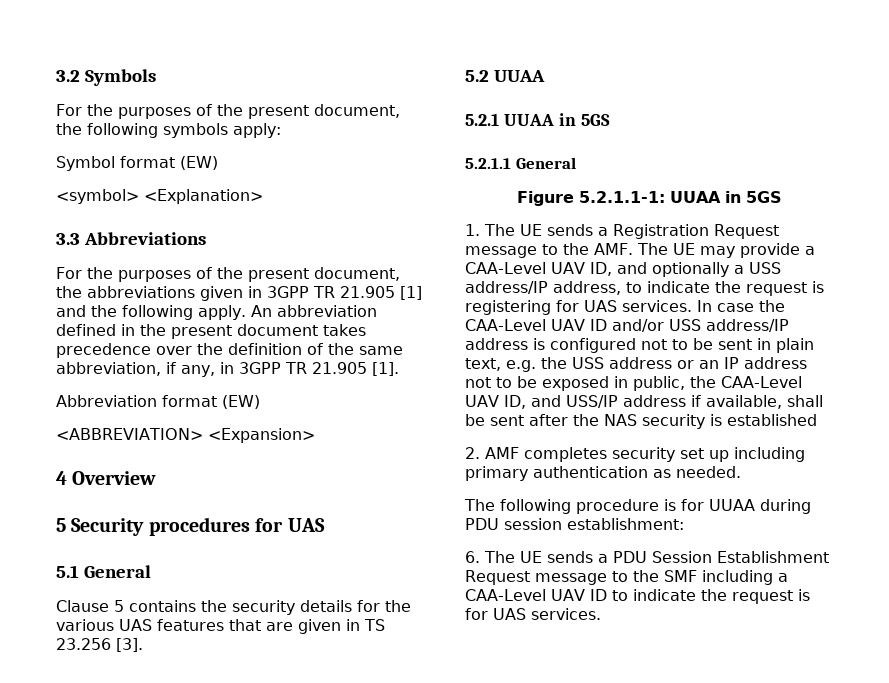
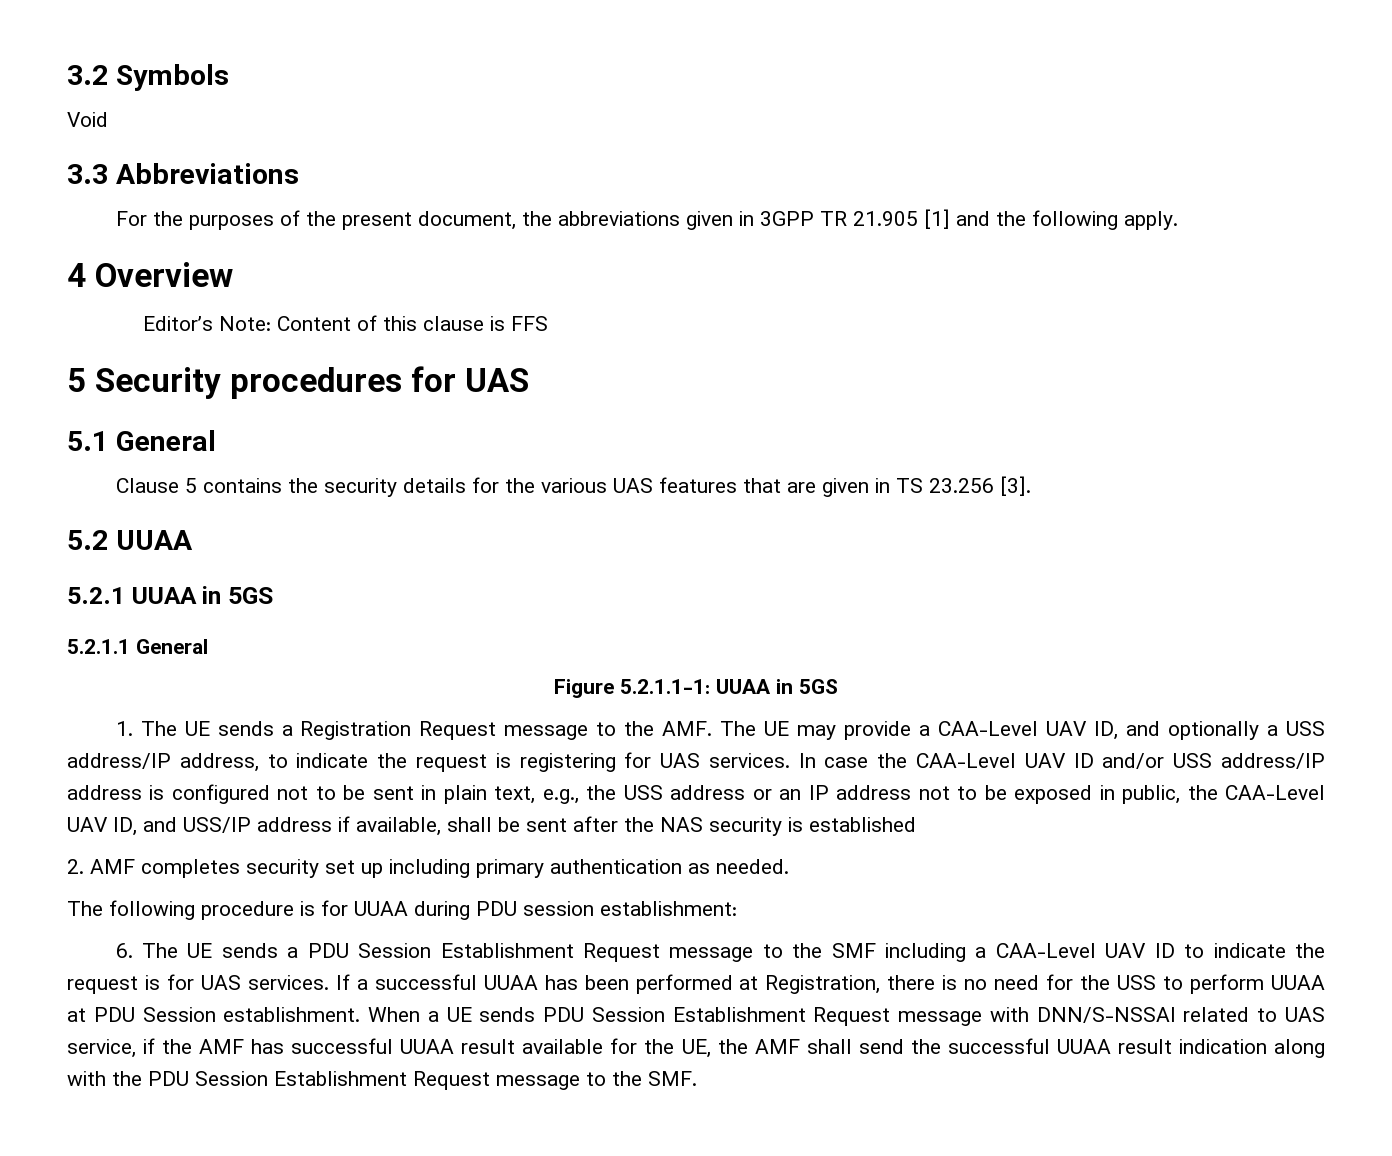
- For the purposes of the present document, the following symbols apply:
- Symbol format (EW)
- <symbol> <Explanation>
+ Void
- For the purposes of the present document, the abbreviations given in 3GPP TR 21.905 [1] and the following apply. An abbreviation defined in the present document takes precedence over the definition of the same abbreviation, if any, in 3GPP TR 21.905 [1].
- Abbreviation format (EW)
- <ABBREVIATION> <Expansion>
+ For the purposes of the present document, the abbreviations given in 3GPP TR 21.905 [1] and the following apply.
  4 Overview
+ Editor’s Note: Content of this clause is FFS
- In case the CAA-Level UAV ID and/or USS address/IP address is configured not to be sent in plain text, e.g. the USS address or an IP address not to be exposed in public, the CAA-Level UAV ID, and USS/IP address if available, shall be sent after the NAS security is established
+ In case the CAA-Level UAV ID and/or USS address/IP address is configured not to be sent in plain text, e.g., the USS address or an IP address not to be exposed in public, the CAA-Level UAV ID, and USS/IP address if available, shall be sent after the NAS security is established
+ If a successful UUAA has been performed at Registration, there is no need for the USS to perform UUAA at PDU Session establishment. When a UE sends PDU Session Establishment Request message with DNN/S-NSSAI related to UAS service, if the AMF has successful UUAA result available for the UE, the AMF shall send the successful UUAA result indication along with the PDU Session Establishment Request message to the SMF.

